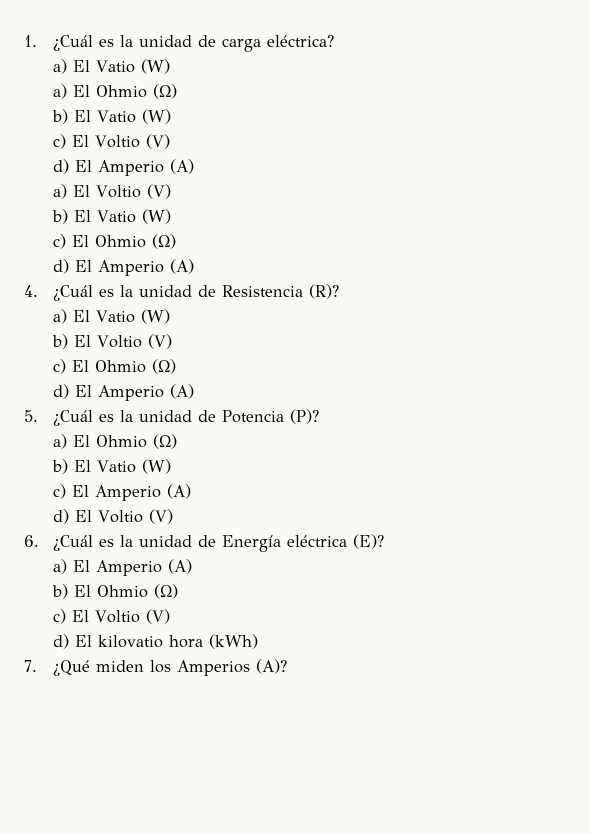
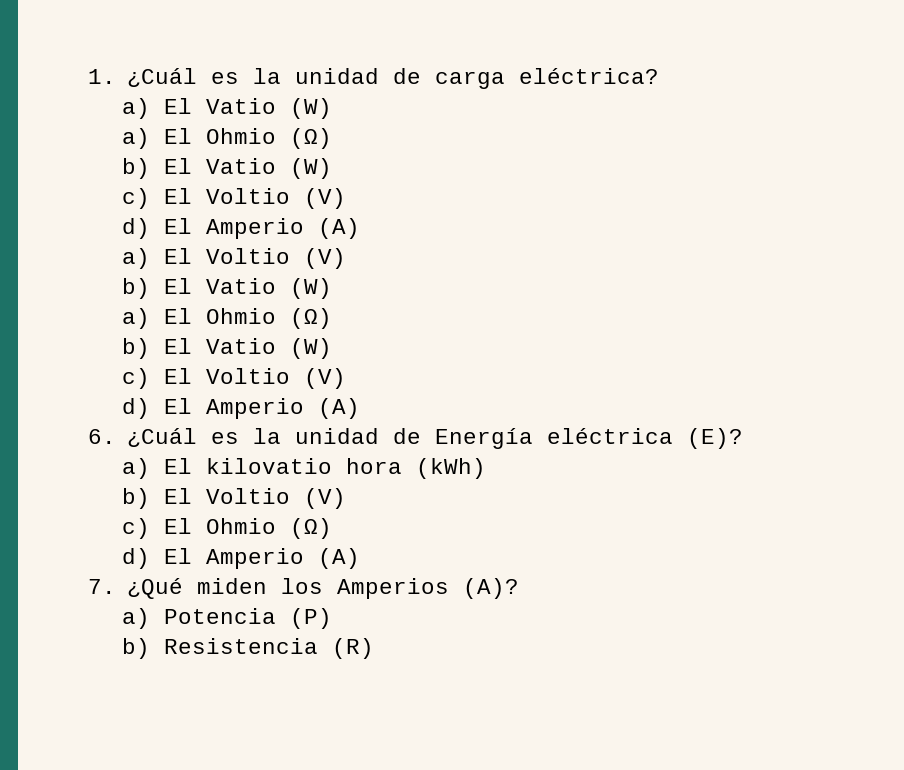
  a) El Voltio (V)
  b) El Vatio (W)
- c) El Ohmio (Ω)
+ a) El Ohmio (Ω)
+ b) El Vatio (W)
+ c) El Voltio (V)
  d) El Amperio (A)
- 4. ¿Cuál es la unidad de Resistencia (R)?
- a) El Vatio (W)
+ 6. ¿Cuál es la unidad de Energía eléctrica (E)?
+ a) El kilovatio hora (kWh)
- 5. ¿Cuál es la unidad de Potencia (P)?
- a) El Ohmio (Ω)
- b) El Vatio (W)
- c) El Amperio (A)
- d) El Voltio (V)
- 6. ¿Cuál es la unidad de Energía eléctrica (E)?
- a) El Amperio (A)
- b) El Ohmio (Ω)
- c) El Voltio (V)
- d) El kilovatio hora (kWh)
+ a) Potencia (P)
+ b) Resistencia (R)

